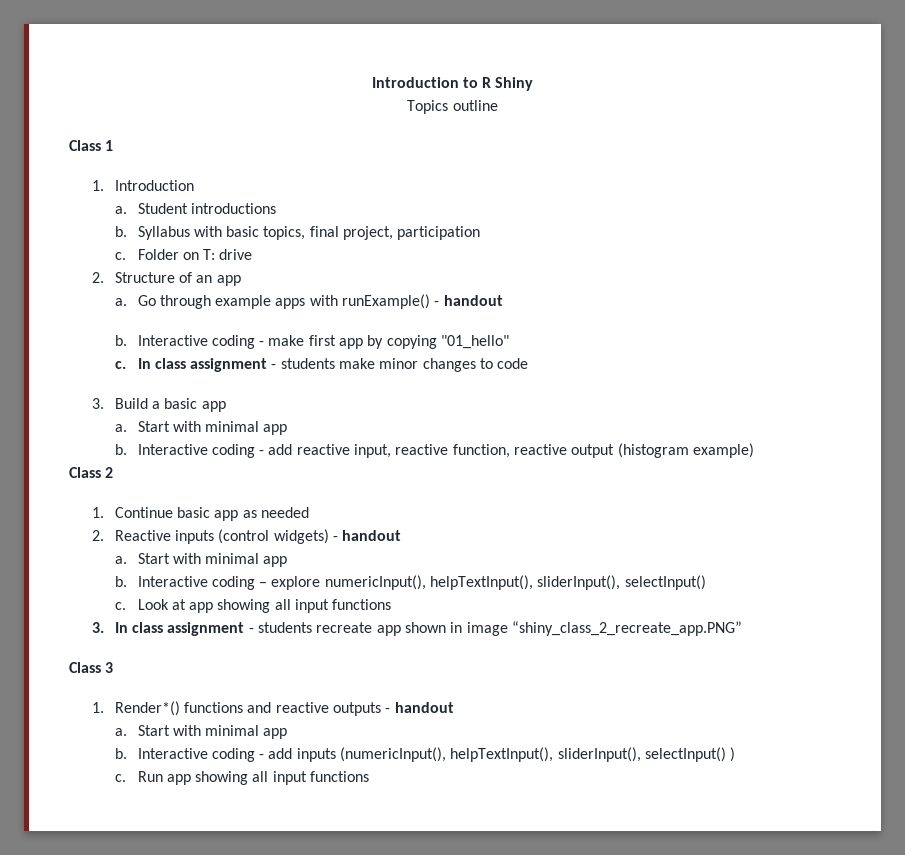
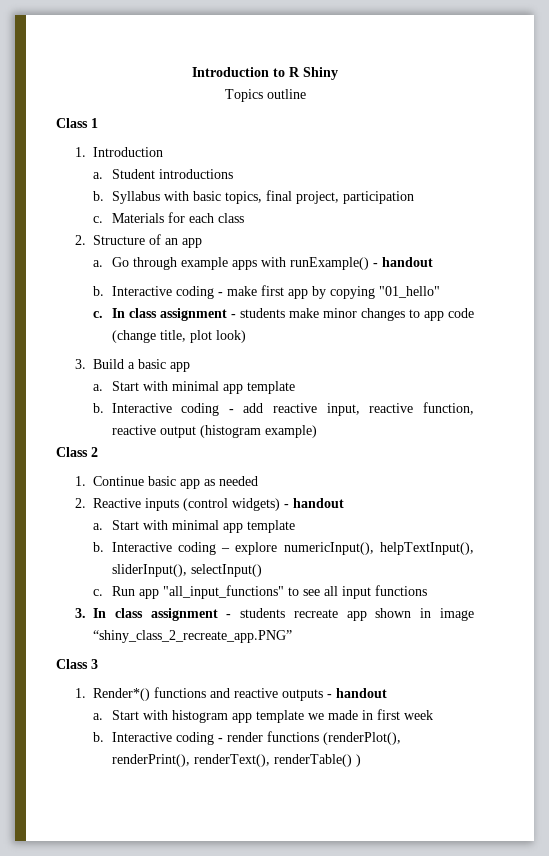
- Folder on T: drive
+ Materials for each class
- In class assignment - students make minor changes to code
+ In class assignment - students make minor changes to app code (change title, plot look)
  3. Build a basic app
- a. Start with minimal app
+ a. Start with minimal app template
  2. Reactive inputs (control widgets) - handout
- a. Start with minimal app
+ a. Start with minimal app template
- Look at app showing all input functions
+ Run app "all_input_functions" to see all input functions
  1. Render*() functions and reactive outputs - handout
- a. Start with minimal app
- b. Interactive coding - add inputs (numericInput(), helpTextInput(), sliderInput(), selectInput() )
- c. Run app showing all input functions
+ a. Start with histogram app template we made in first week
+ b. Interactive coding - render functions (renderPlot(), renderPrint(), renderText(), renderTable() )

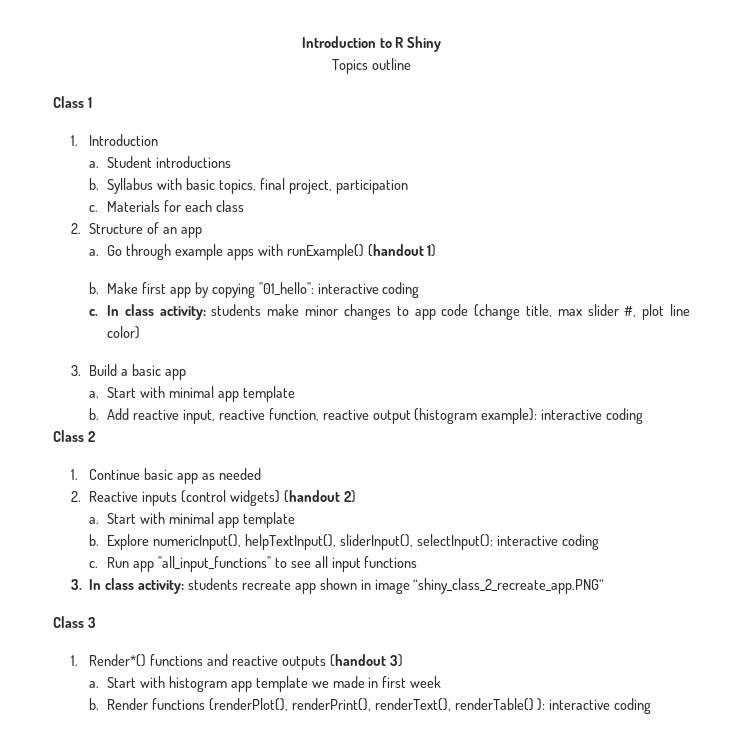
- Go through example apps with runExample() - handout
- b. Interactive coding - make first app by copying "01_hello"
+ Go through example apps with runExample() (handout 1)
+ b. Make first app by copying "01_hello": interactive coding
- In class assignment - students make minor changes to app code (change title, plot look)
+ In class activity: students make minor changes to app code (change title, max slider #, plot line color)
- Interactive coding - add reactive input, reactive function, reactive output (histogram example)
+ Add reactive input, reactive function, reactive output (histogram example): interactive coding
- 2. Reactive inputs (control widgets) - handout
+ 2. Reactive inputs (control widgets) (handout 2)
  a. Start with minimal app template
- b. Interactive coding – explore numericInput(), helpTextInput(), sliderInput(), selectInput()
+ b. Explore numericInput(), helpTextInput(), sliderInput(), selectInput(): interactive coding
- 3. In class assignment - students recreate app shown in image “shiny_class_2_recreate_app.PNG”
+ 3. In class activity: students recreate app shown in image “shiny_class_2_recreate_app.PNG”
- 1. Render*() functions and reactive outputs - handout
+ 1. Render*() functions and reactive outputs (handout 3)
- Interactive coding - render functions (renderPlot(), renderPrint(), renderText(), renderTable() )
+ Render functions (renderPlot(), renderPrint(), renderText(), renderTable() ): interactive coding

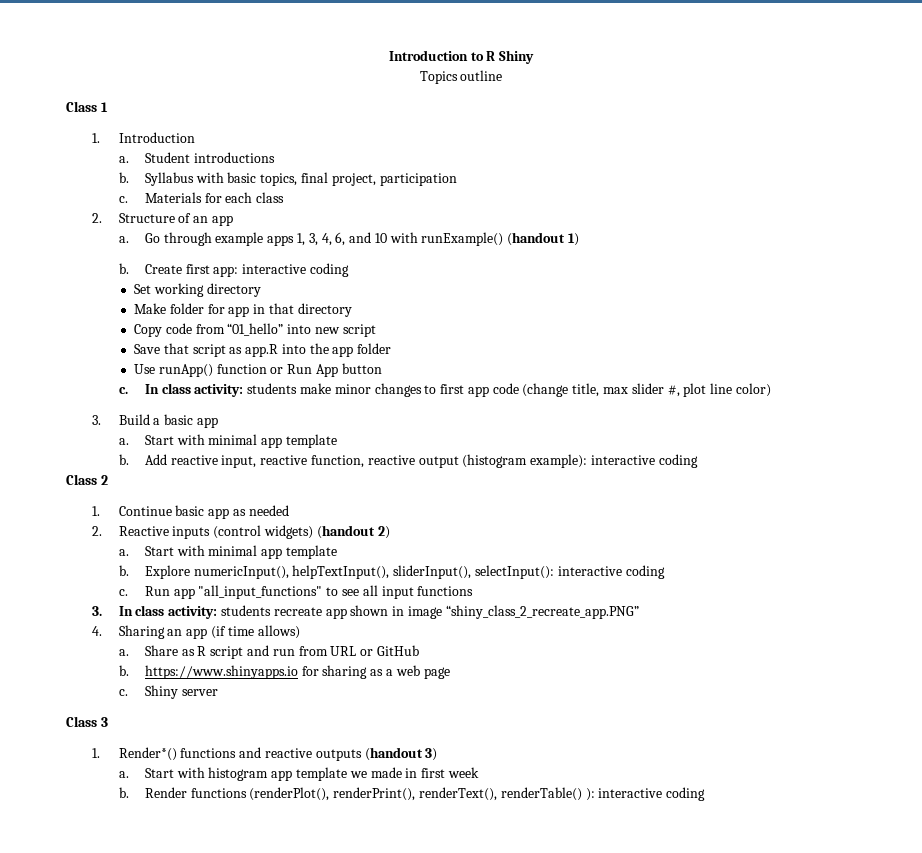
- Go through example apps with runExample() (handout 1)
+ Go through example apps 1, 3, 4, 6, and 10 with runExample() (handout 1)
- Make first app by copying "01_hello": interactive coding
+ Create first app: interactive coding
+ Set working directory
+ Make folder for app in that directory
+ Copy code from “01_hello” into new script
+ Save that script as app.R into the app folder
+ Use runApp() function or Run App button
- In class activity: students make minor changes to app code (change title, max slider #, plot line color)
+ In class activity: students make minor changes to first app code (change title, max slider #, plot line color)
+ 4. Sharing an app (if time allows)
+ a. Share as R script and run from URL or GitHub
+ b. https://www.shinyapps.io for sharing as a web page
+ c. Shiny server

